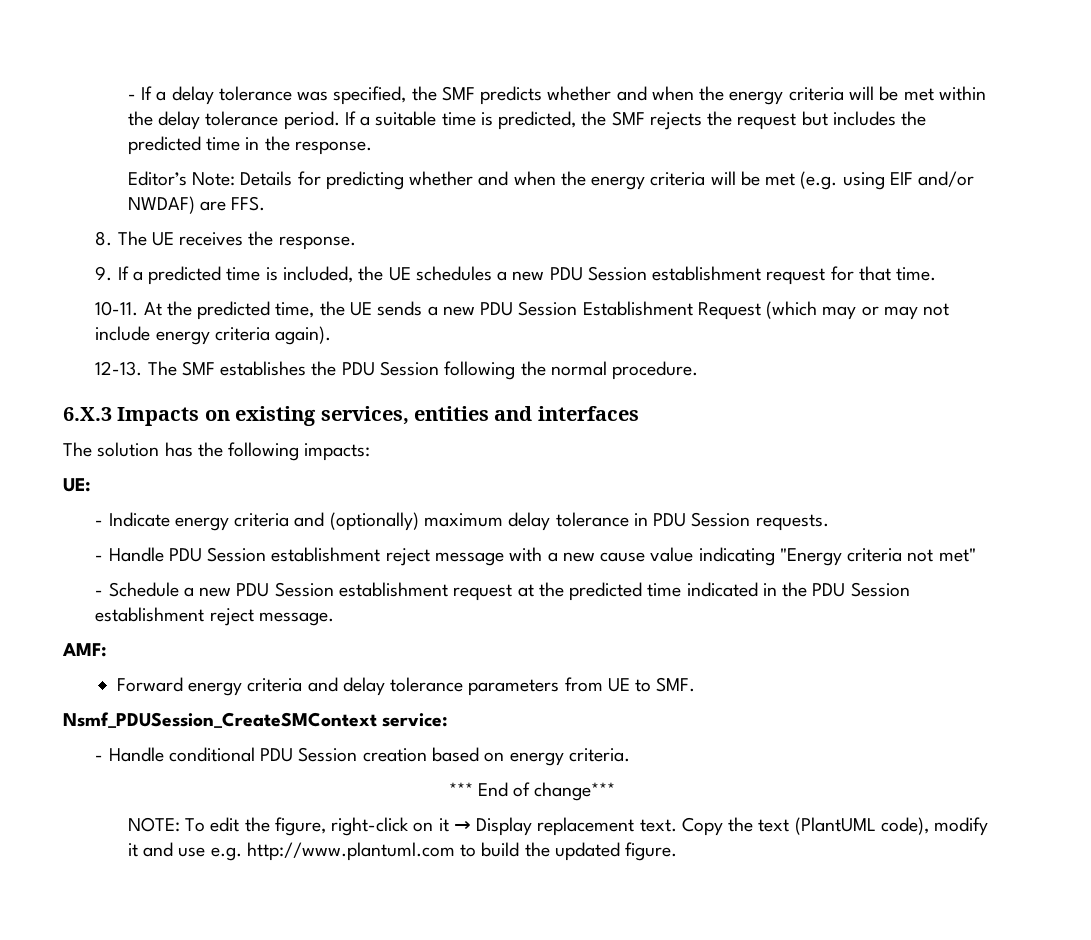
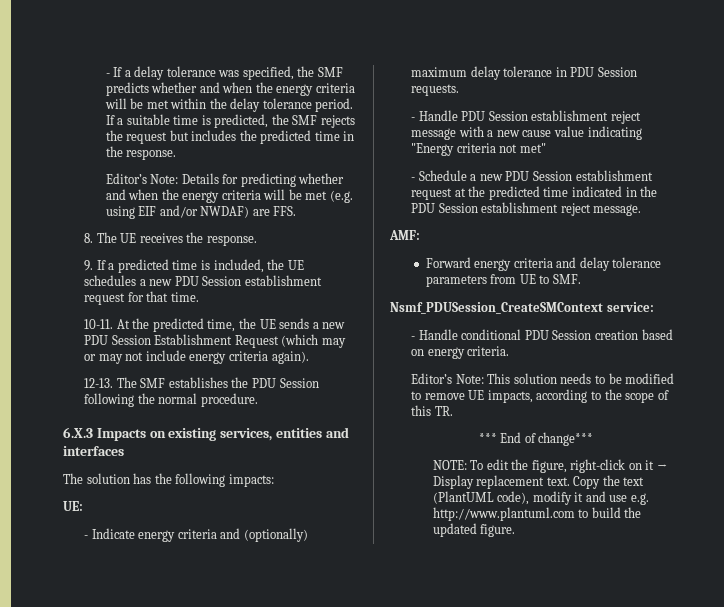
+ Editor’s Note: This solution needs to be modified to remove UE impacts, according to the scope of this TR.

